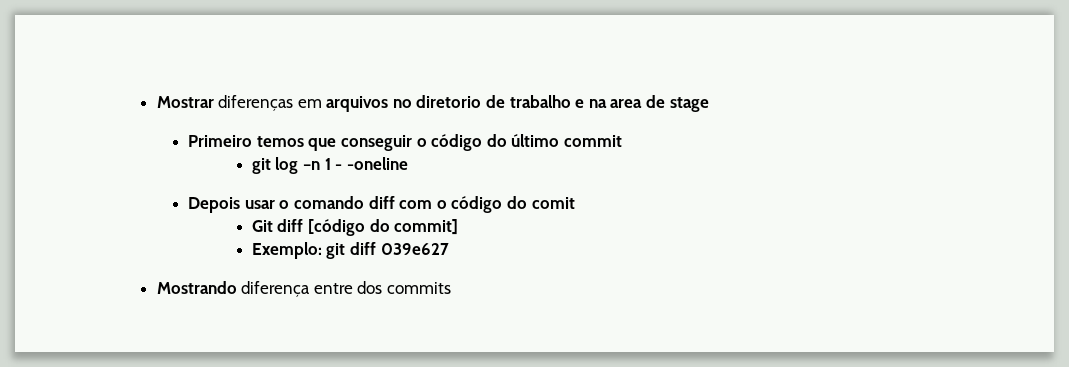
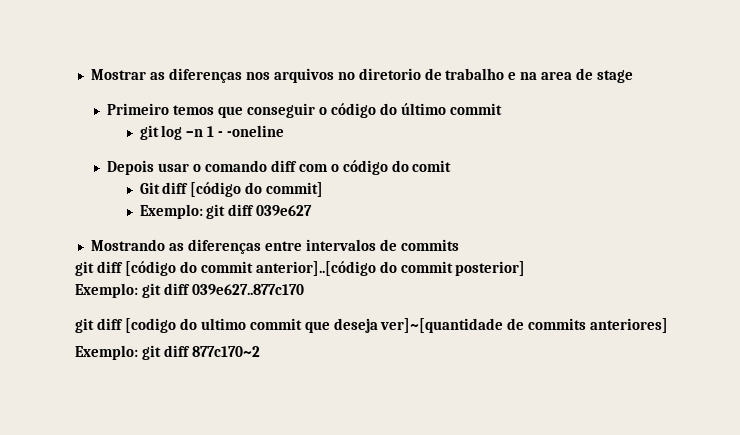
- Mostrar diferenças em arquivos no diretorio de trabalho e na area de stage
+ Mostrar as diferenças nos arquivos no diretorio de trabalho e na area de stage
- Mostrando diferença entre dos commits
+ Mostrando as diferenças entre intervalos de commits
+ git diff [código do commit anterior]..[código do commit posterior]
+ Exemplo: git diff 039e627..877c170
+ git diff [codigo do ultimo commit que deseja ver]~[quantidade de commits anteriores]
+ Exemplo: git diff 877c170~2

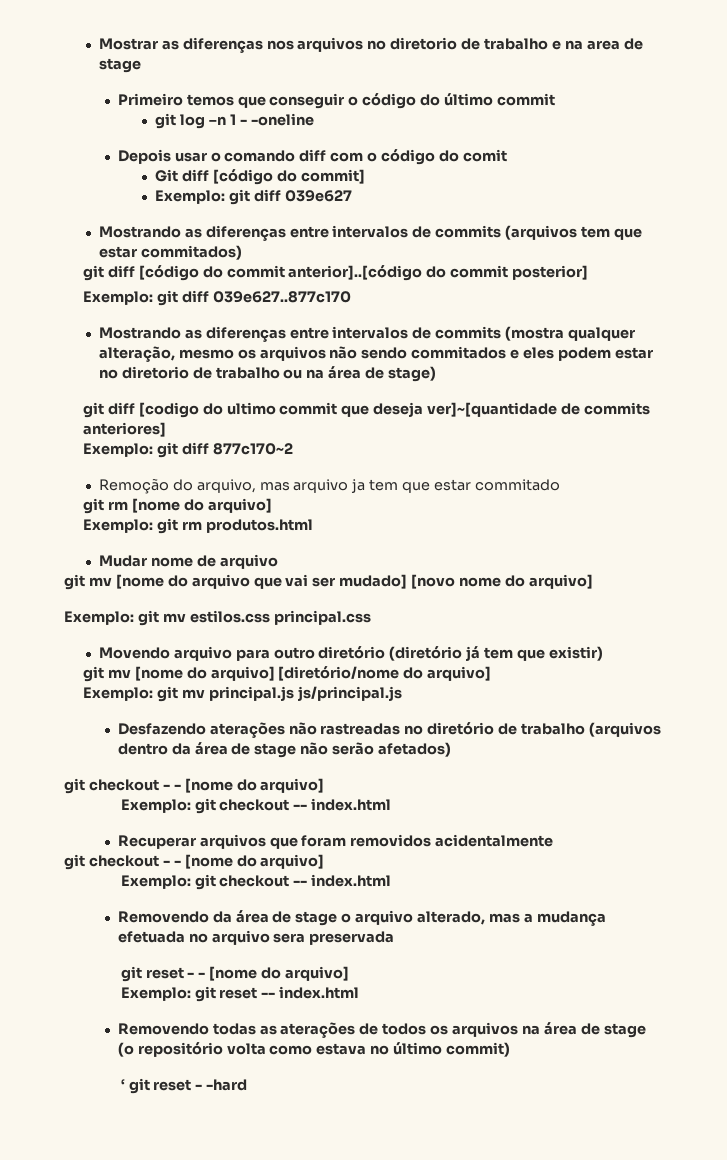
- Mostrando as diferenças entre intervalos de commits
+ Mostrando as diferenças entre intervalos de commits (arquivos tem que estar commitados)
+ Mostrando as diferenças entre intervalos de commits (mostra qualquer alteração, mesmo os arquivos não sendo commitados e eles podem estar no diretorio de trabalho ou na área de stage)
+ Remoção do arquivo, mas arquivo ja tem que estar commitado
+ git rm [nome do arquivo]
+ Exemplo: git rm produtos.html
+ Mudar nome de arquivo
+ git mv [nome do arquivo que vai ser mudado] [novo nome do arquivo]
+ Exemplo: git mv estilos.css principal.css
+ Movendo arquivo para outro diretório (diretório já tem que existir)
+ git mv [nome do arquivo] [diretório/nome do arquivo]
+ Exemplo: git mv principal.js js/principal.js
+ Desfazendo aterações não rastreadas no diretório de trabalho (arquivos dentro da área de stage não serão afetados)
+ git checkout - - [nome do arquivo]
+ Exemplo: git checkout -- index.html
+ Recuperar arquivos que foram removidos acidentalmente
+ git checkout - - [nome do arquivo]
+ Exemplo: git checkout -- index.html
+ Removendo da área de stage o arquivo alterado, mas a mudança efetuada no arquivo sera preservada
+ git reset - - [nome do arquivo]
+ Exemplo: git reset -- index.html
+ Removendo todas as aterações de todos os arquivos na área de stage (o repositório volta como estava no último commit)
+ ‘ git reset - -hard

